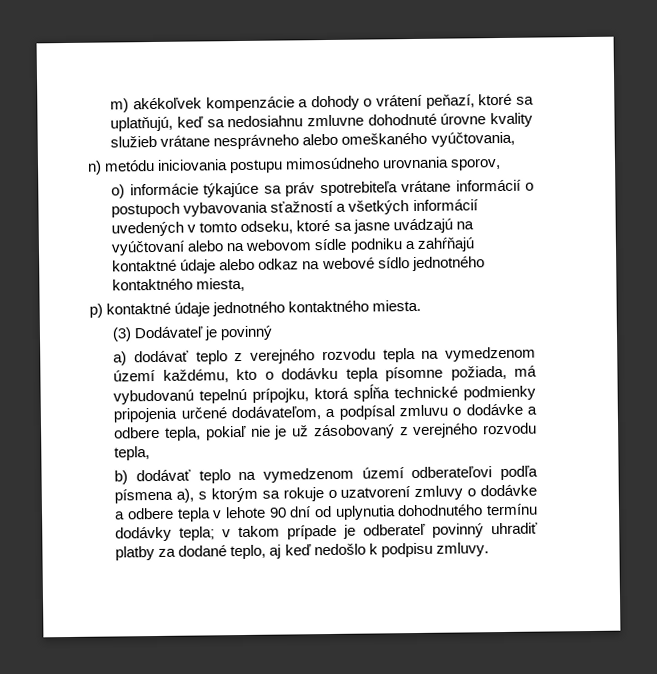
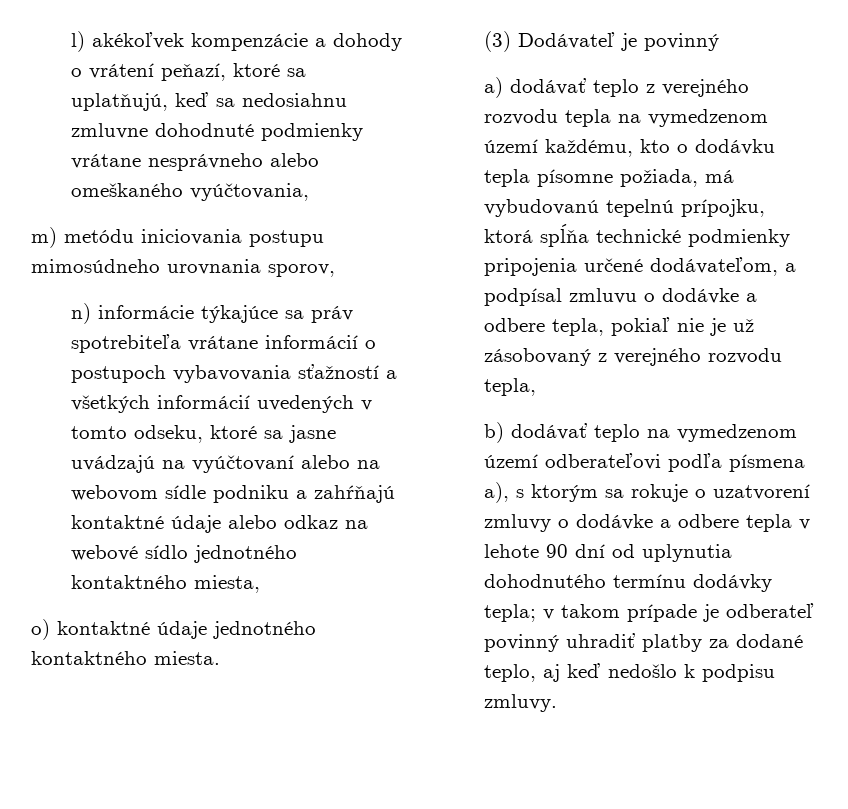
- m) akékoľvek kompenzácie a dohody o vrátení peňazí, ktoré sa uplatňujú, keď sa nedosiahnu zmluvne dohodnuté úrovne kvality služieb vrátane nesprávneho alebo omeškaného vyúčtovania,
+ l) akékoľvek kompenzácie a dohody o vrátení peňazí, ktoré sa uplatňujú, keď sa nedosiahnu zmluvne dohodnuté podmienky vrátane nesprávneho alebo omeškaného vyúčtovania,
- n) metódu iniciovania postupu mimosúdneho urovnania sporov,
+ m) metódu iniciovania postupu mimosúdneho urovnania sporov,
- o) informácie týkajúce sa práv spotrebiteľa vrátane informácií o postupoch vybavovania sťažností a všetkých informácií uvedených v tomto odseku, ktoré sa jasne uvádzajú na vyúčtovaní alebo na webovom sídle podniku a zahŕňajú kontaktné údaje alebo odkaz na webové sídlo jednotného kontaktného miesta,
+ n) informácie týkajúce sa práv spotrebiteľa vrátane informácií o postupoch vybavovania sťažností a všetkých informácií uvedených v tomto odseku, ktoré sa jasne uvádzajú na vyúčtovaní alebo na webovom sídle podniku a zahŕňajú kontaktné údaje alebo odkaz na webové sídlo jednotného kontaktného miesta,
- p) kontaktné údaje jednotného kontaktného miesta.
+ o) kontaktné údaje jednotného kontaktného miesta.

